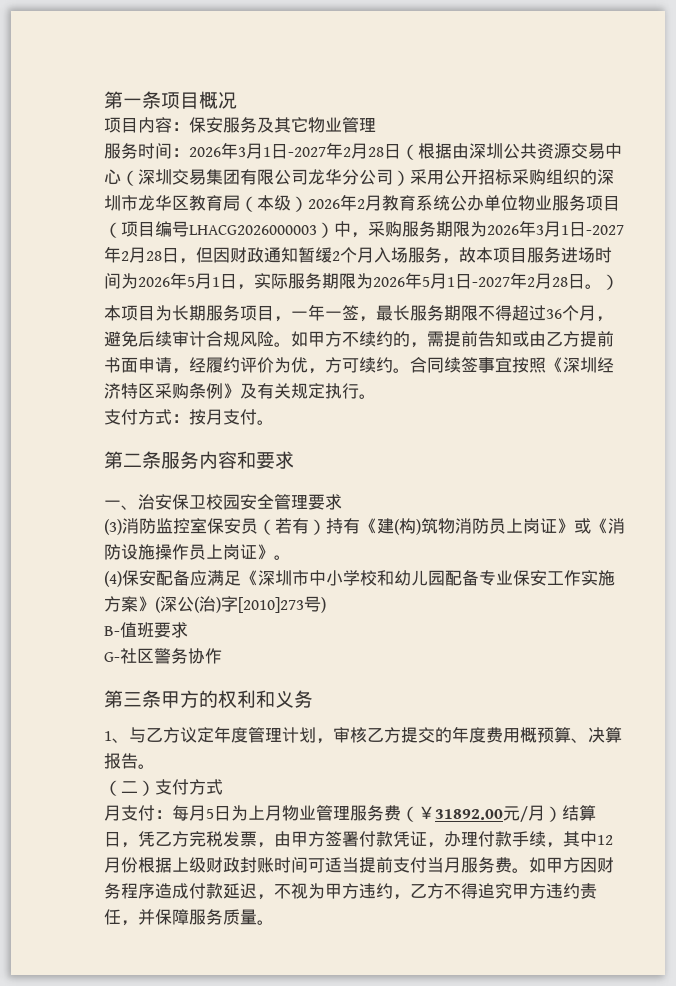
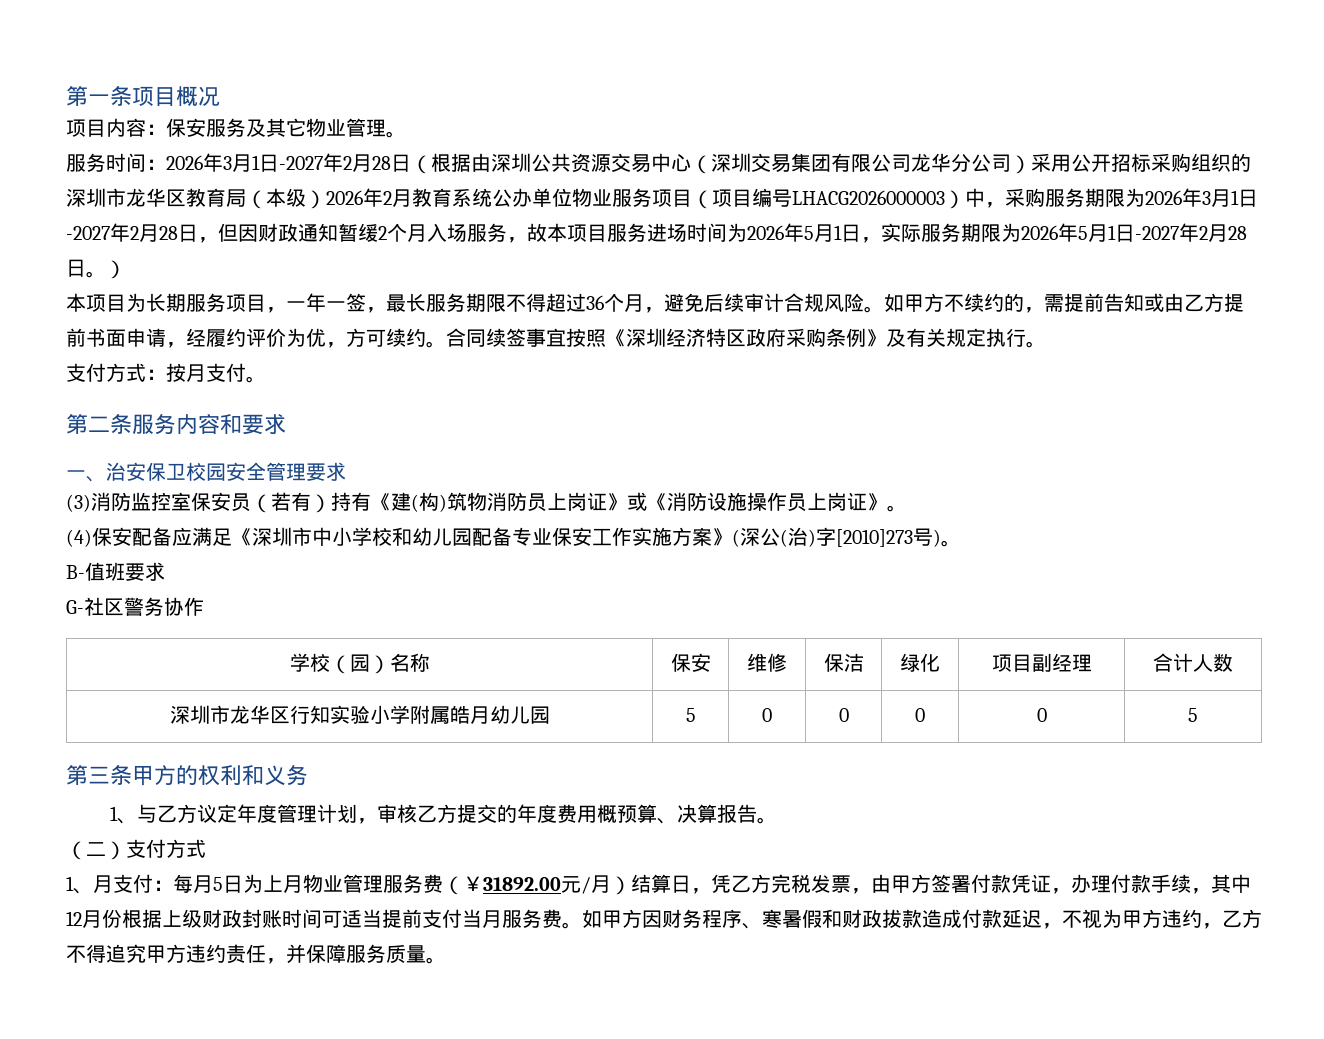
- 项目内容：保安服务及其它物业管理
+ 项目内容：保安服务及其它物业管理。
- 合同续签事宜按照《深圳经济特区采购条例》及有关规定执行。
+ 合同续签事宜按照《深圳经济特区政府采购条例》及有关规定执行。
- (4)保安配备应满足《深圳市中小学校和幼儿园配备专业保安工作实施方案》(深公(治)字[2010]273号)
+ (4)保安配备应满足《深圳市中小学校和幼儿园配备专业保安工作实施方案》(深公(治)字[2010]273号)。
+ 学校（园）名称 | 保安 | 维修 | 保洁 | 绿化 | 项目副经理 | 合计人数
+ 深圳市龙华区行知实验小学附属皓月幼儿园 | 5 | 0 | 0 | 0 | 0 | 5
- 月支付：每月5日为上月物业管理服务费（￥31892.00元/月）结算日，凭乙方完税发票，由甲方签署付款凭证，办理付款手续，其中12月份根据上级财政封账时间可适当提前支付当月服务费。
+ 1、月支付：每月5日为上月物业管理服务费（￥31892.00元/月）结算日，凭乙方完税发票，由甲方签署付款凭证，办理付款手续，其中12月份根据上级财政封账时间可适当提前支付当月服务费。
- 如甲方因财务程序造成付款延迟，不视为甲方违约，乙方不得追究甲方违约责任，并保障服务质量。
+ 如甲方因财务程序、寒暑假和财政拔款造成付款延迟，不视为甲方违约，乙方不得追究甲方违约责任，并保障服务质量。

